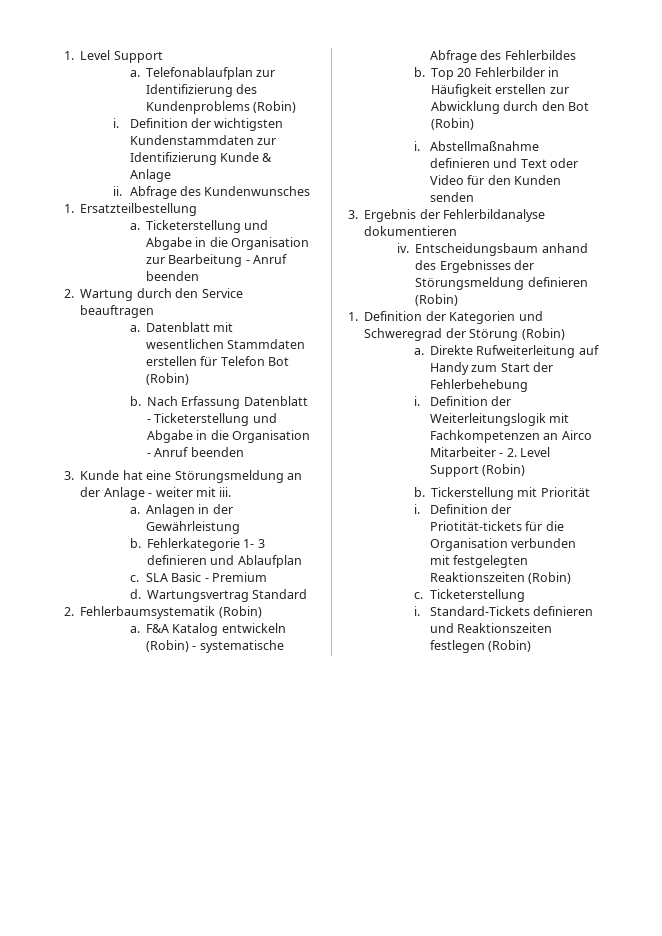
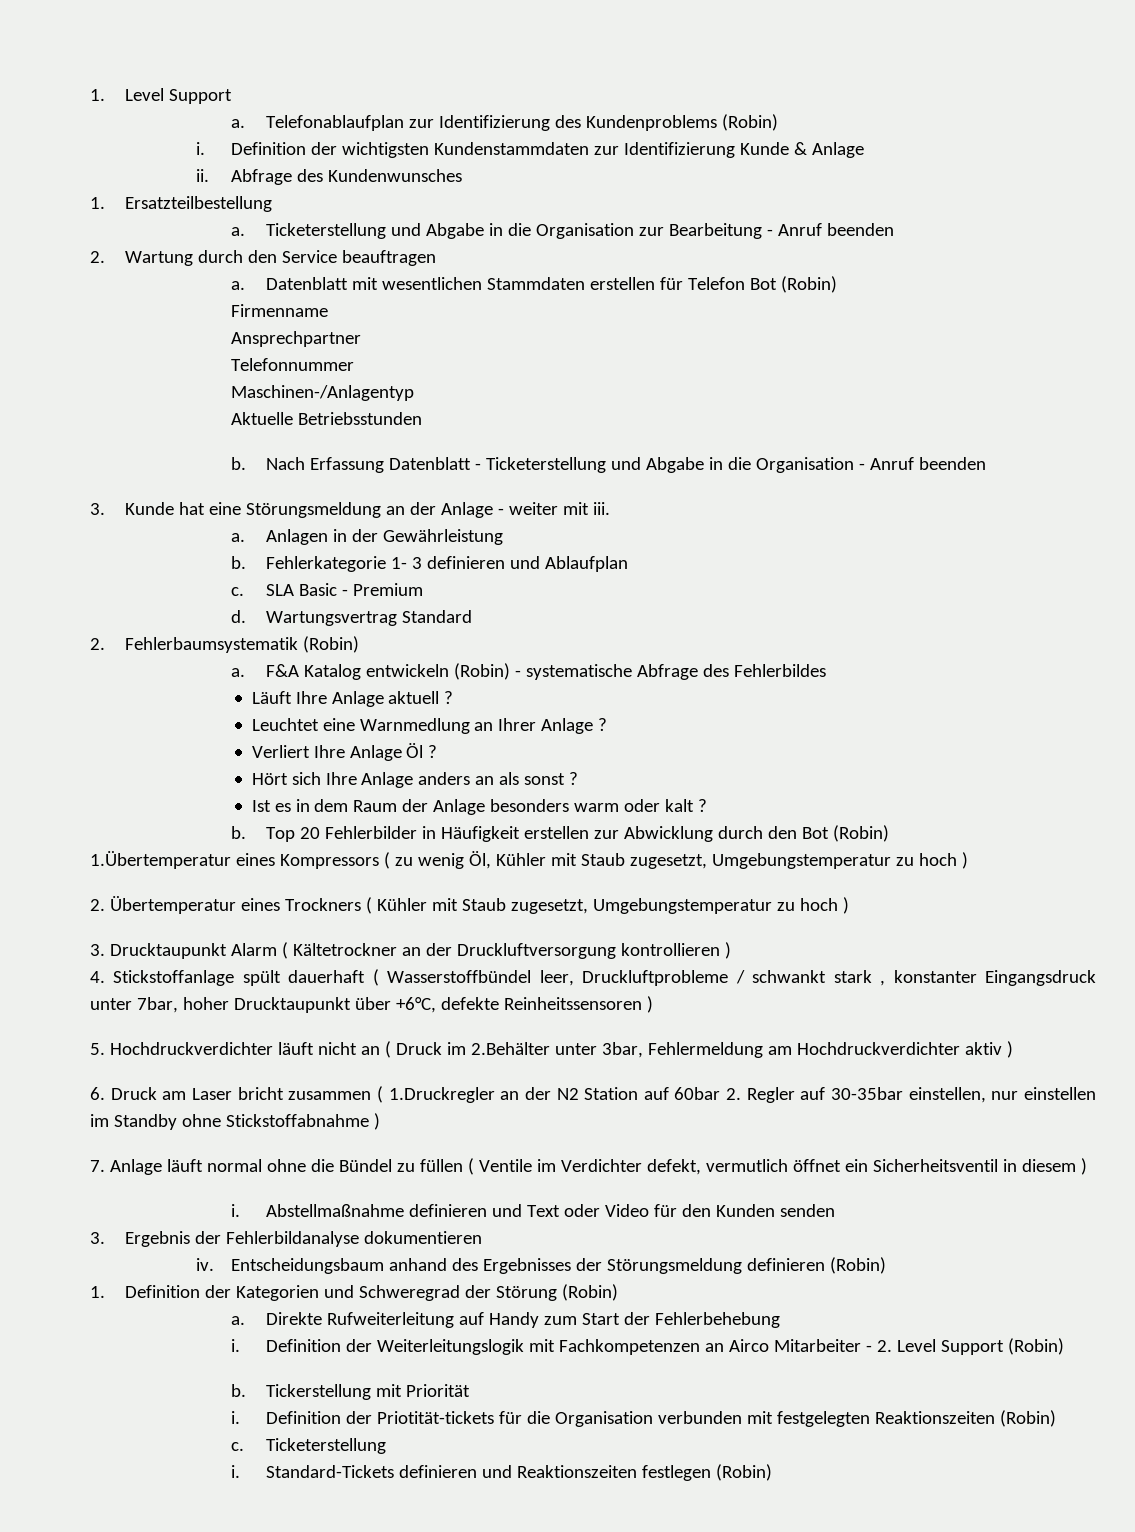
+ Firmenname
+ Ansprechpartner
+ Telefonnummer
+ Maschinen-/Anlagentyp
+ Aktuelle Betriebsstunden
+ Läuft Ihre Anlage aktuell ?
+ Leuchtet eine Warnmedlung an Ihrer Anlage ?
+ Verliert Ihre Anlage Öl ?
+ Hört sich Ihre Anlage anders an als sonst ?
+ Ist es in dem Raum der Anlage besonders warm oder kalt ?
+ 1.Übertemperatur eines Kompressors ( zu wenig Öl, Kühler mit Staub zugesetzt, Umgebungstemperatur zu hoch )
+ 2. Übertemperatur eines Trockners ( Kühler mit Staub zugesetzt, Umgebungstemperatur zu hoch )
+ 3. Drucktaupunkt Alarm ( Kältetrockner an der Druckluftversorgung kontrollieren )
+ 4. Stickstoffanlage spült dauerhaft ( Wasserstoffbündel leer, Druckluftprobleme / schwankt stark , konstanter Eingangsdruck unter 7bar, hoher Drucktaupunkt über +6°C, defekte Reinheitssensoren )
+ 5. Hochdruckverdichter läuft nicht an ( Druck im 2.Behälter unter 3bar, Fehlermeldung am Hochdruckverdichter aktiv )
+ 6. Druck am Laser bricht zusammen ( 1.Druckregler an der N2 Station auf 60bar 2. Regler auf 30-35bar einstellen, nur einstellen im Standby ohne Stickstoffabnahme )
+ 7. Anlage läuft normal ohne die Bündel zu füllen ( Ventile im Verdichter defekt, vermutlich öffnet ein Sicherheitsventil in diesem )

